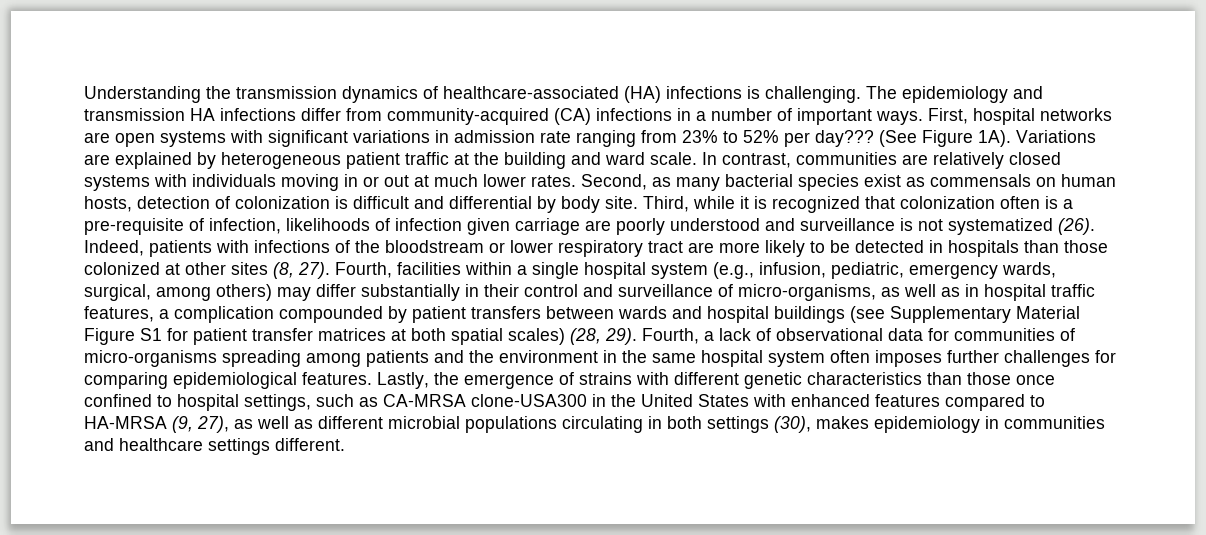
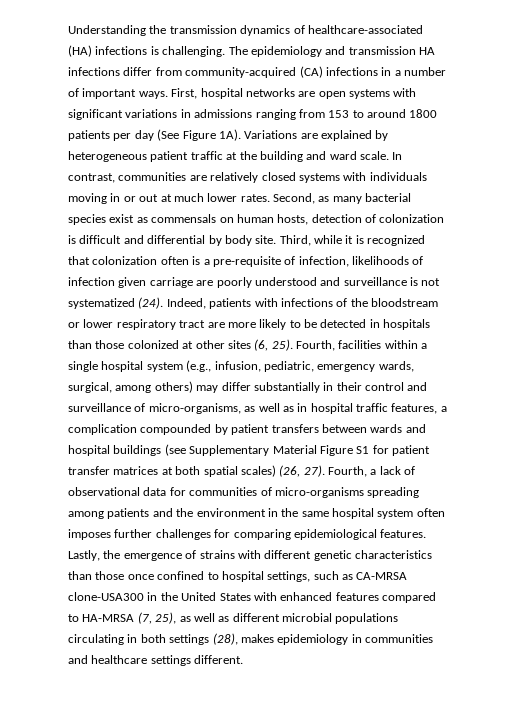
- First, hospital networks are open systems with significant variations in admission rate ranging from 23% to 52% per day??? (See Figure 1A).
+ First, hospital networks are open systems with significant variations in admissions ranging from 153 to around 1800 patients per day (See Figure 1A).
- Third, while it is recognized that colonization often is a pre-requisite of infection, likelihoods of infection given carriage are poorly understood and surveillance is not systematized (26).
+ Third, while it is recognized that colonization often is a pre-requisite of infection, likelihoods of infection given carriage are poorly understood and surveillance is not systematized (24).
- Indeed, patients with infections of the bloodstream or lower respiratory tract are more likely to be detected in hospitals than those colonized at other sites (8, 27).
+ Indeed, patients with infections of the bloodstream or lower respiratory tract are more likely to be detected in hospitals than those colonized at other sites (6, 25).
- Fourth, facilities within a single hospital system (e.g., infusion, pediatric, emergency wards, surgical, among others) may differ substantially in their control and surveillance of micro-organisms, as well as in hospital traffic features, a complication compounded by patient transfers between wards and hospital buildings (see Supplementary Material Figure S1 for patient transfer matrices at both spatial scales) (28, 29).
+ Fourth, facilities within a single hospital system (e.g., infusion, pediatric, emergency wards, surgical, among others) may differ substantially in their control and surveillance of micro-organisms, as well as in hospital traffic features, a complication compounded by patient transfers between wards and hospital buildings (see Supplementary Material Figure S1 for patient transfer matrices at both spatial scales) (26, 27).
- Lastly, the emergence of strains with different genetic characteristics than those once confined to hospital settings, such as CA-MRSA clone-USA300 in the United States with enhanced features compared to HA-MRSA (9, 27), as well as different microbial populations circulating in both settings (30), makes epidemiology in communities and healthcare settings different.
+ Lastly, the emergence of strains with different genetic characteristics than those once confined to hospital settings, such as CA-MRSA clone-USA300 in the United States with enhanced features compared to HA-MRSA (7, 25), as well as different microbial populations circulating in both settings (28), makes epidemiology in communities and healthcare settings different.

